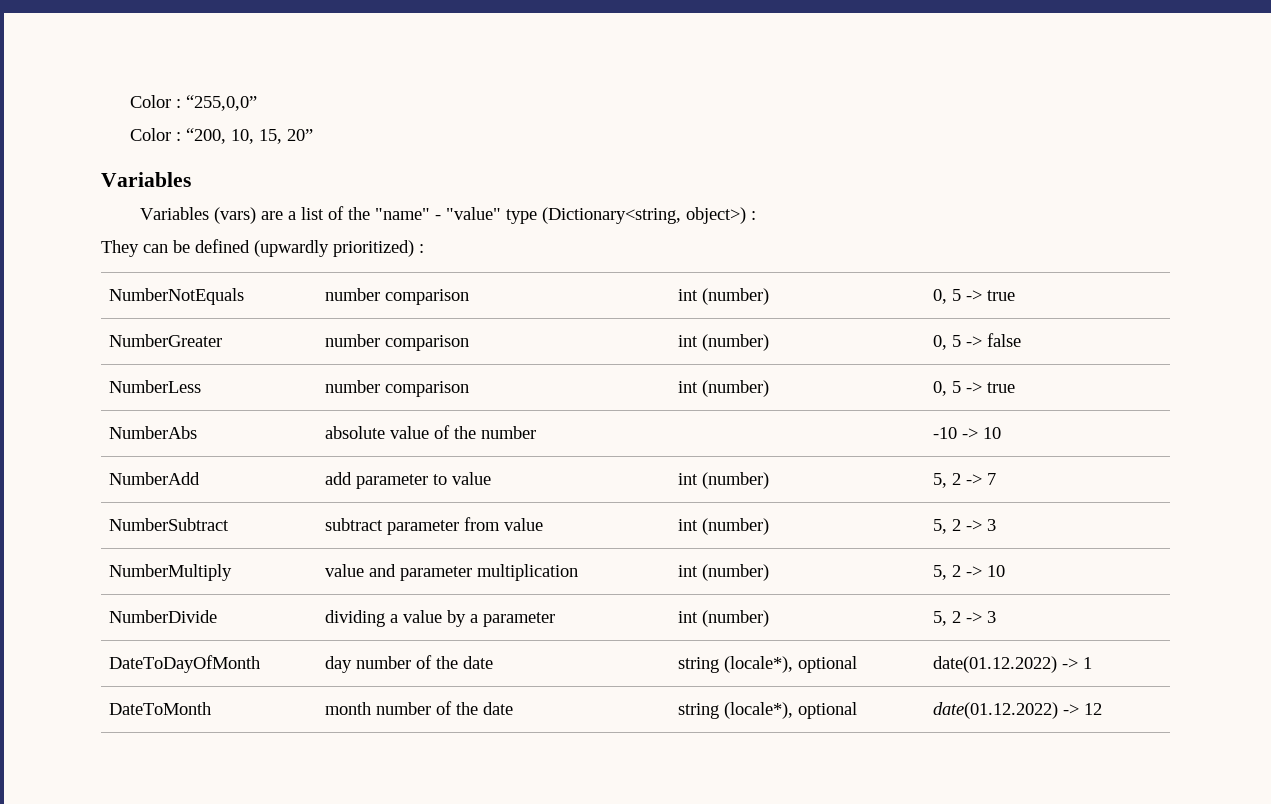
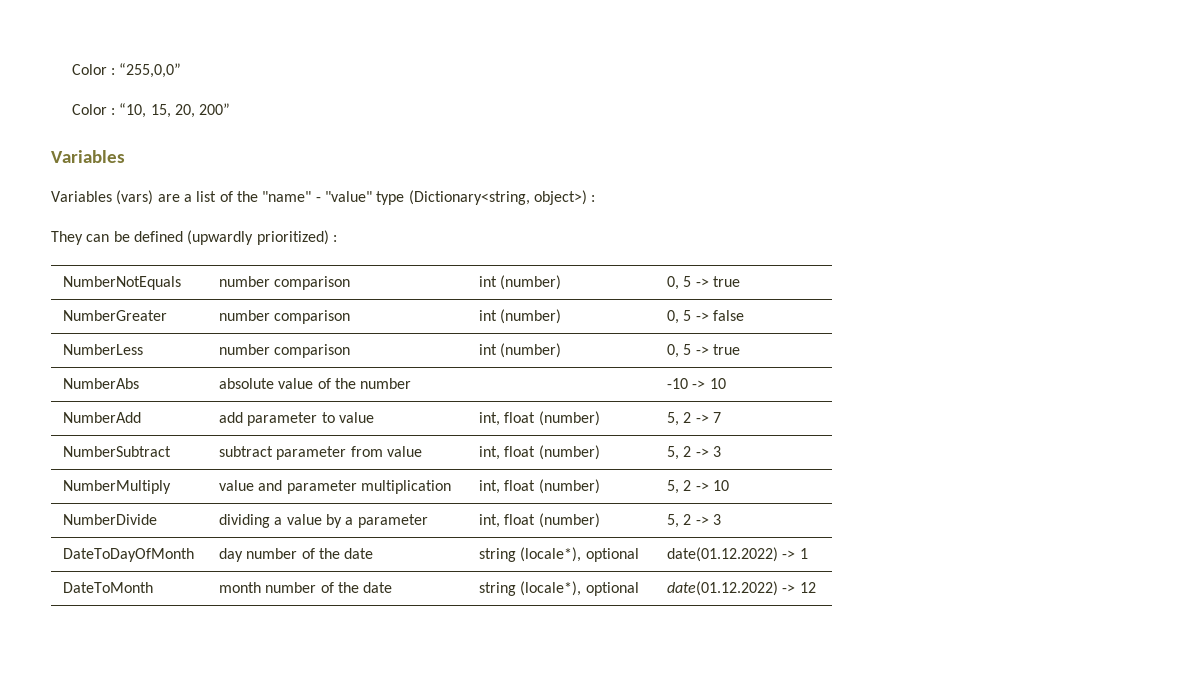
- Color : “200, 10, 15, 20”
+ Color : “10, 15, 20, 200”
- NumberAdd | add parameter to value | int (number) | 5, 2 -> 7
+ NumberAdd | add parameter to value | int, float (number) | 5, 2 -> 7
- NumberSubtract | subtract parameter from value | int (number) | 5, 2 -> 3
+ NumberSubtract | subtract parameter from value | int, float (number) | 5, 2 -> 3
- NumberMultiply | value and parameter multiplication | int (number) | 5, 2 -> 10
+ NumberMultiply | value and parameter multiplication | int, float (number) | 5, 2 -> 10
- NumberDivide | dividing a value by a parameter | int (number) | 5, 2 -> 3
+ NumberDivide | dividing a value by a parameter | int, float (number) | 5, 2 -> 3

